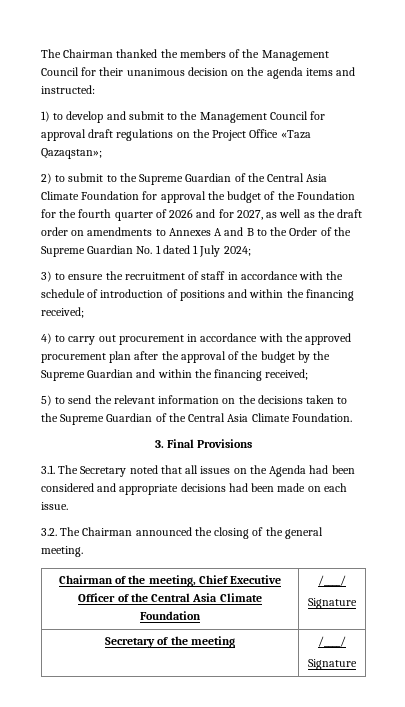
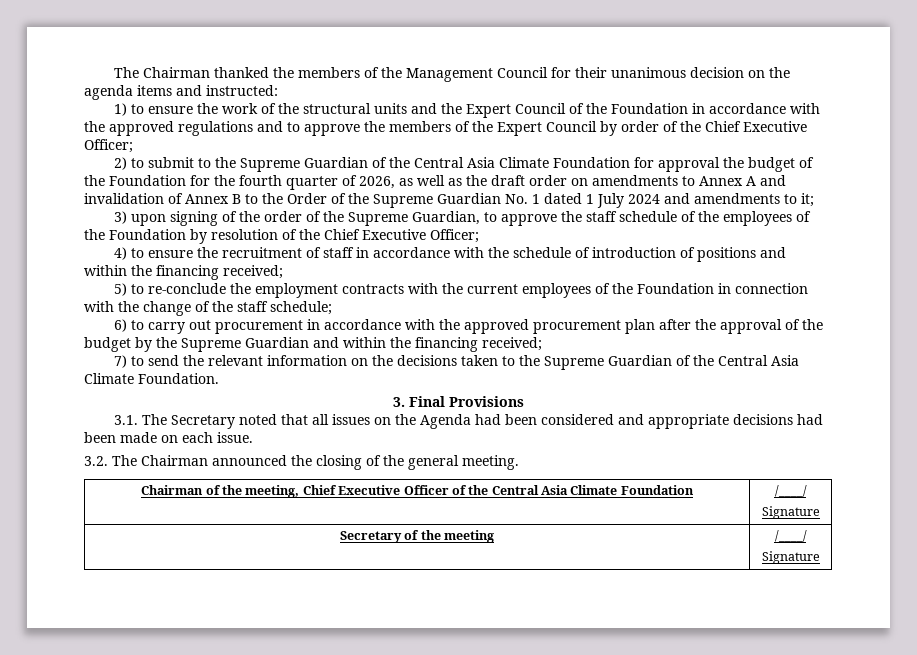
- 1) to develop and submit to the Management Council for approval draft regulations on the Project Office «Taza Qazaqstan»;
+ 1) to ensure the work of the structural units and the Expert Council of the Foundation in accordance with the approved regulations and to approve the members of the Expert Council by order of the Chief Executive Officer;
- 2) to submit to the Supreme Guardian of the Central Asia Climate Foundation for approval the budget of the Foundation for the fourth quarter of 2026 and for 2027, as well as the draft order on amendments to Annexes A and B to the Order of the Supreme Guardian No. 1 dated 1 July 2024;
- 3) to ensure the recruitment of staff in accordance with the schedule of introduction of positions and within the financing received;
+ 2) to submit to the Supreme Guardian of the Central Asia Climate Foundation for approval the budget of the Foundation for the fourth quarter of 2026, as well as the draft order on amendments to Annex A and invalidation of Annex B to the Order of the Supreme Guardian No. 1 dated 1 July 2024 and amendments to it;
+ 3) upon signing of the order of the Supreme Guardian, to approve the staff schedule of the employees of the Foundation by resolution of the Chief Executive Officer;
+ 4) to ensure the recruitment of staff in accordance with the schedule of introduction of positions and within the financing received;
- 4) to carry out procurement in accordance with the approved procurement plan after the approval of the budget by the Supreme Guardian and within the financing received;
+ 5) to re-conclude the employment contracts with the current employees of the Foundation in connection with the change of the staff schedule;
+ 6) to carry out procurement in accordance with the approved procurement plan after the approval of the budget by the Supreme Guardian and within the financing received;
- 5) to send the relevant information on the decisions taken to the Supreme Guardian of the Central Asia Climate Foundation.
+ 7) to send the relevant information on the decisions taken to the Supreme Guardian of the Central Asia Climate Foundation.

